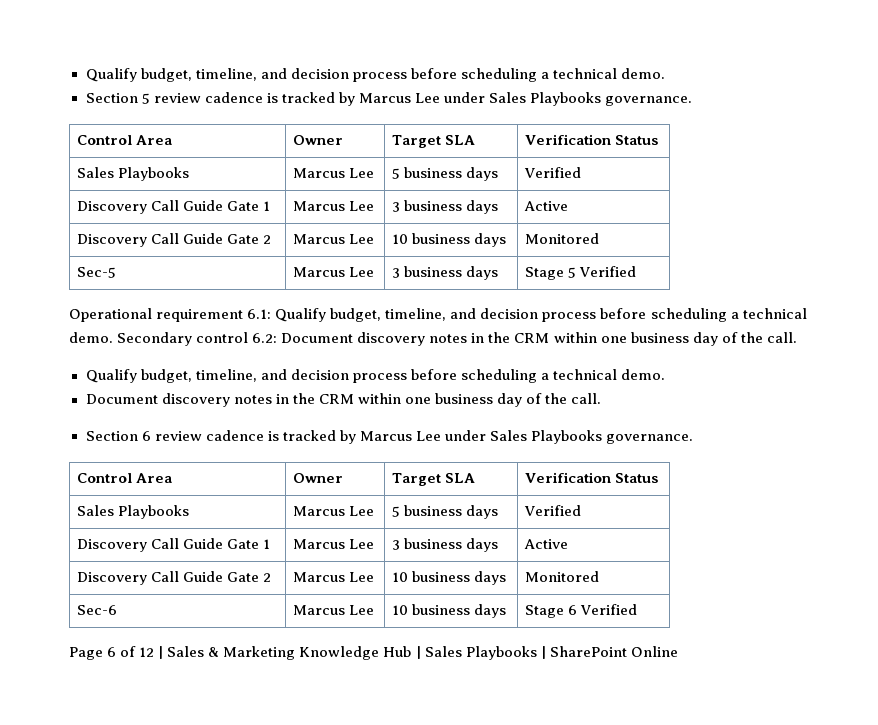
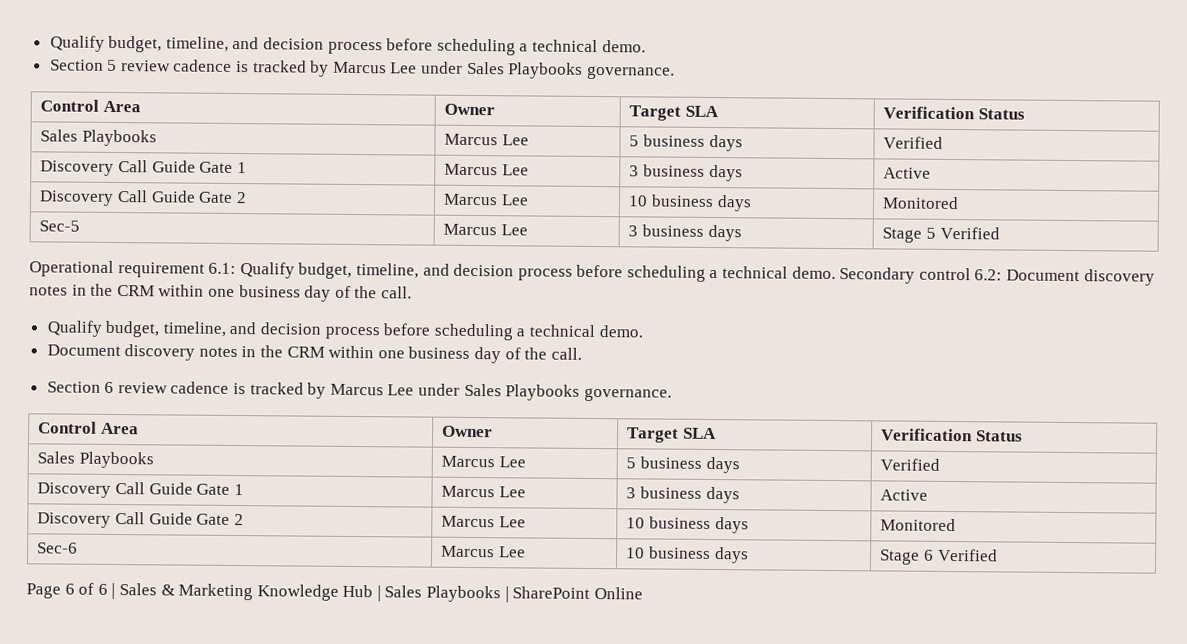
- Page 6 of 12 | Sales & Marketing Knowledge Hub | Sales Playbooks | SharePoint Online
+ Page 6 of 6 | Sales & Marketing Knowledge Hub | Sales Playbooks | SharePoint Online

